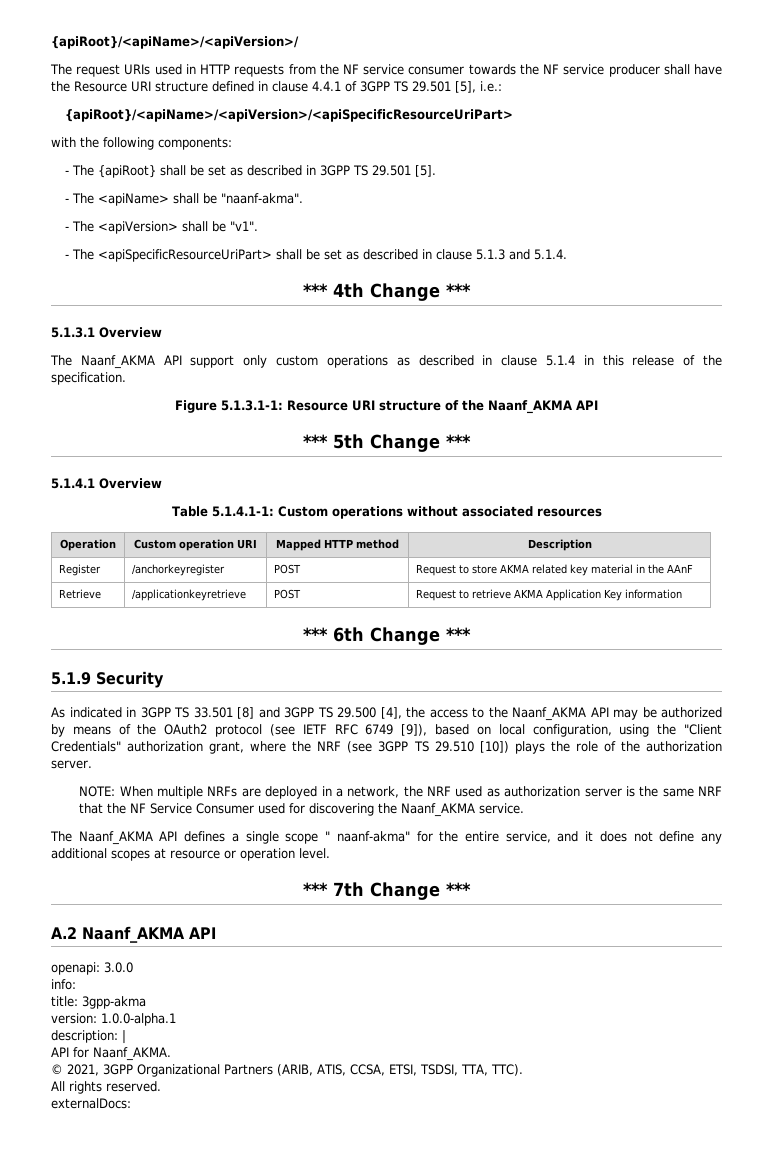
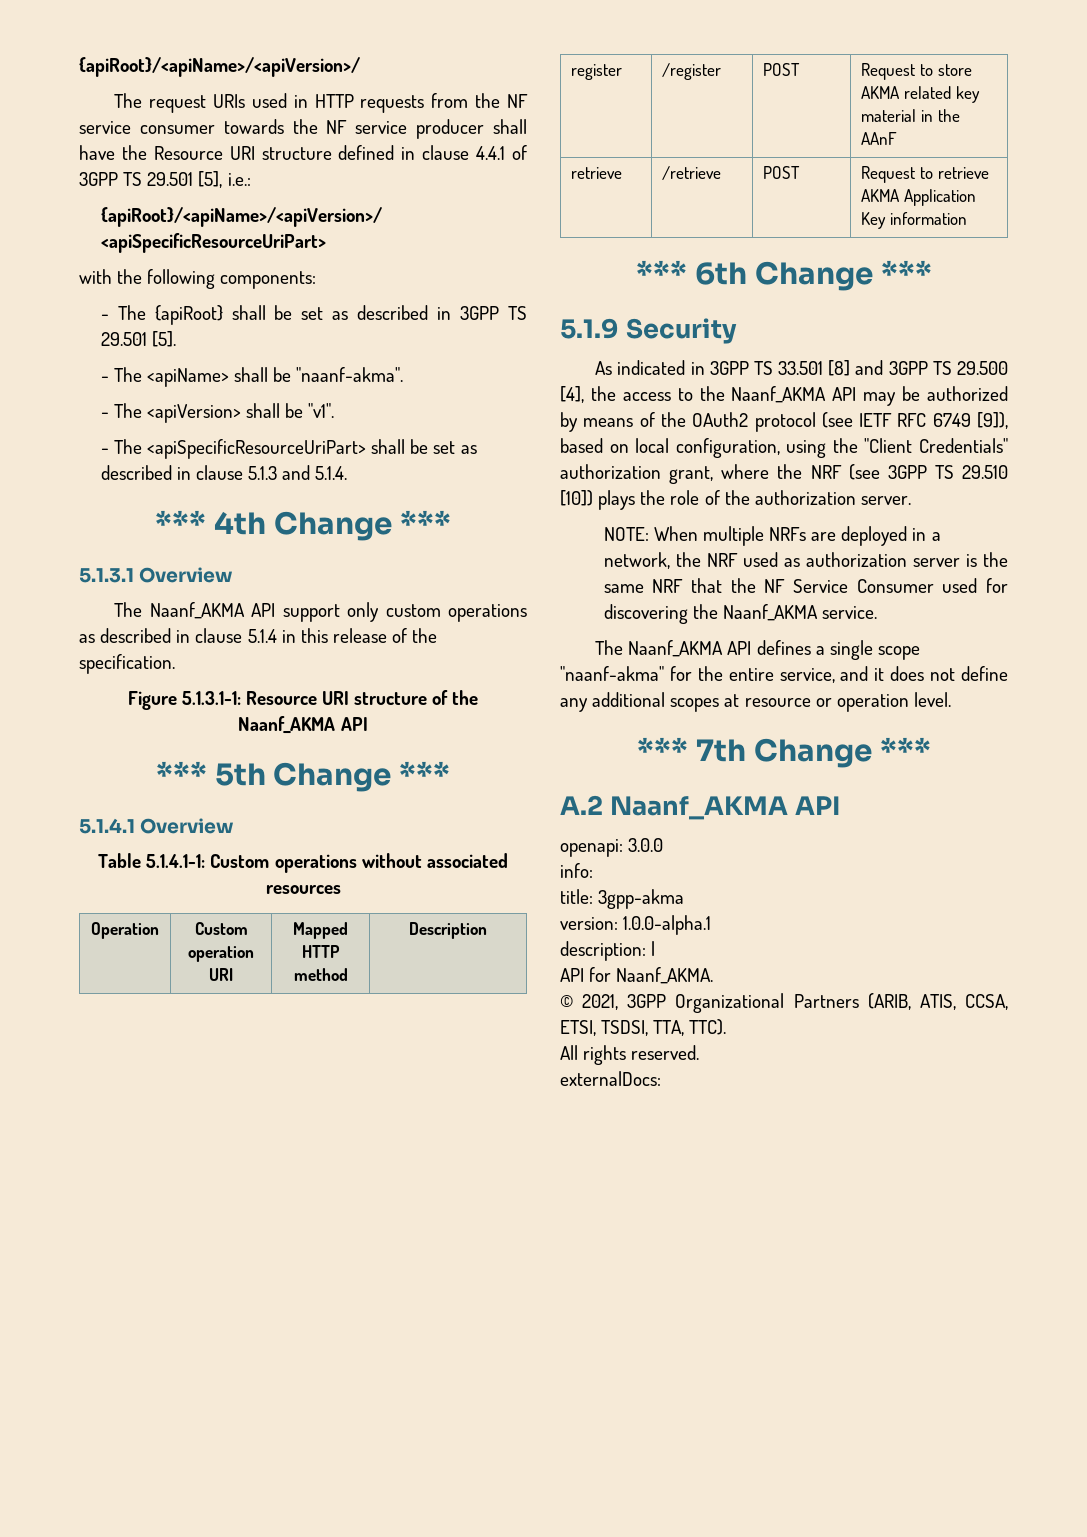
- Register | /anchorkeyregister | POST | Request to store AKMA related key material in the AAnF
+ register | /register | POST | Request to store AKMA related key material in the AAnF
- Retrieve | /applicationkeyretrieve | POST | Request to retrieve AKMA Application Key information
+ retrieve | /retrieve | POST | Request to retrieve AKMA Application Key information
- The Naanf_AKMA API defines a single scope " naanf-akma" for the entire service, and it does not define any additional scopes at resource or operation level.
+ The Naanf_AKMA API defines a single scope "naanf-akma" for the entire service, and it does not define any additional scopes at resource or operation level.

